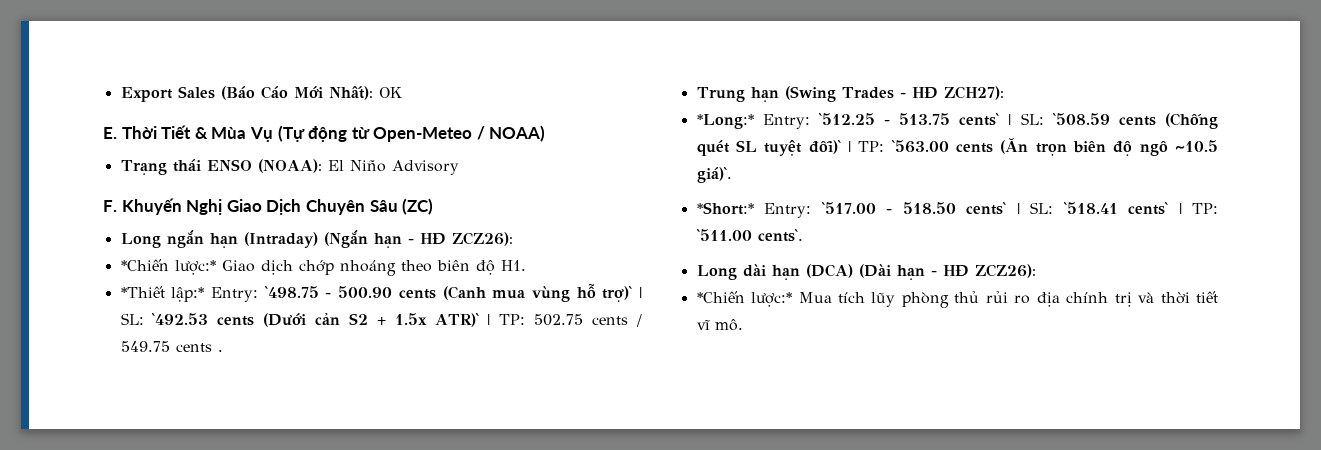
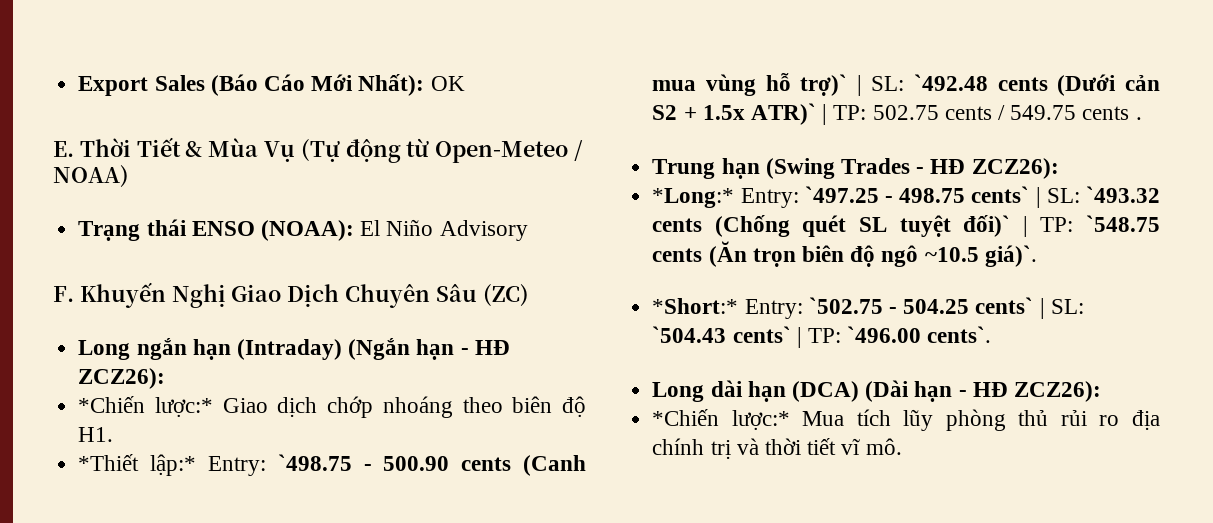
- *Thiết lập:* Entry: `498.75 - 500.90 cents (Canh mua vùng hỗ trợ)` | SL: `492.53 cents (Dưới cản S2 + 1.5x ATR)` | TP: 502.75 cents / 549.75 cents .
+ *Thiết lập:* Entry: `498.75 - 500.90 cents (Canh mua vùng hỗ trợ)` | SL: `492.48 cents (Dưới cản S2 + 1.5x ATR)` | TP: 502.75 cents / 549.75 cents .
- Trung hạn (Swing Trades - HĐ ZCH27):
+ Trung hạn (Swing Trades - HĐ ZCZ26):
- *Long:* Entry: `512.25 - 513.75 cents` | SL: `508.59 cents (Chống quét SL tuyệt đối)` | TP: `563.00 cents (Ăn trọn biên độ ngô ~10.5 giá)`.
+ *Long:* Entry: `497.25 - 498.75 cents` | SL: `493.32 cents (Chống quét SL tuyệt đối)` | TP: `548.75 cents (Ăn trọn biên độ ngô ~10.5 giá)`.
- *Short:* Entry: `517.00 - 518.50 cents` | SL: `518.41 cents` | TP: `511.00 cents`.
+ *Short:* Entry: `502.75 - 504.25 cents` | SL: `504.43 cents` | TP: `496.00 cents`.

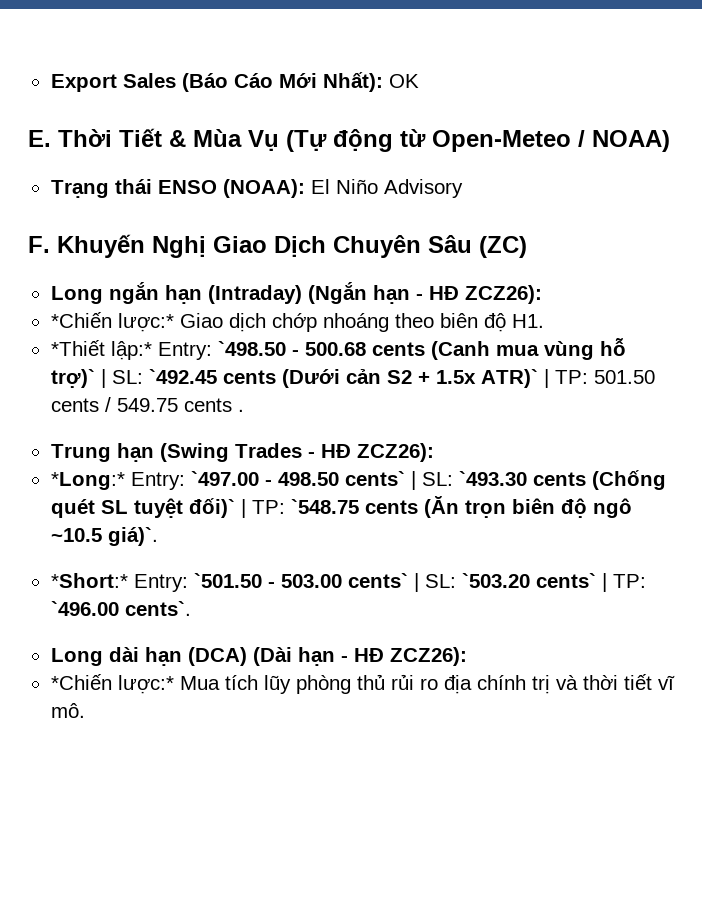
- *Thiết lập:* Entry: `498.75 - 500.90 cents (Canh mua vùng hỗ trợ)` | SL: `492.48 cents (Dưới cản S2 + 1.5x ATR)` | TP: 502.75 cents / 549.75 cents .
+ *Thiết lập:* Entry: `498.50 - 500.68 cents (Canh mua vùng hỗ trợ)` | SL: `492.45 cents (Dưới cản S2 + 1.5x ATR)` | TP: 501.50 cents / 549.75 cents .
- *Long:* Entry: `497.25 - 498.75 cents` | SL: `493.32 cents (Chống quét SL tuyệt đối)` | TP: `548.75 cents (Ăn trọn biên độ ngô ~10.5 giá)`.
+ *Long:* Entry: `497.00 - 498.50 cents` | SL: `493.30 cents (Chống quét SL tuyệt đối)` | TP: `548.75 cents (Ăn trọn biên độ ngô ~10.5 giá)`.
- *Short:* Entry: `502.75 - 504.25 cents` | SL: `504.43 cents` | TP: `496.00 cents`.
+ *Short:* Entry: `501.50 - 503.00 cents` | SL: `503.20 cents` | TP: `496.00 cents`.

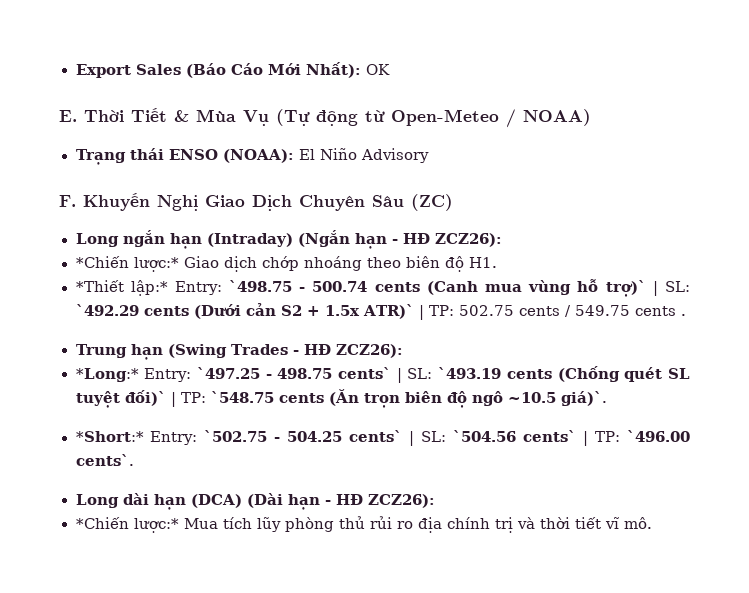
- *Thiết lập:* Entry: `498.50 - 500.68 cents (Canh mua vùng hỗ trợ)` | SL: `492.45 cents (Dưới cản S2 + 1.5x ATR)` | TP: 501.50 cents / 549.75 cents .
+ *Thiết lập:* Entry: `498.75 - 500.74 cents (Canh mua vùng hỗ trợ)` | SL: `492.29 cents (Dưới cản S2 + 1.5x ATR)` | TP: 502.75 cents / 549.75 cents .
- *Long:* Entry: `497.00 - 498.50 cents` | SL: `493.30 cents (Chống quét SL tuyệt đối)` | TP: `548.75 cents (Ăn trọn biên độ ngô ~10.5 giá)`.
+ *Long:* Entry: `497.25 - 498.75 cents` | SL: `493.19 cents (Chống quét SL tuyệt đối)` | TP: `548.75 cents (Ăn trọn biên độ ngô ~10.5 giá)`.
- *Short:* Entry: `501.50 - 503.00 cents` | SL: `503.20 cents` | TP: `496.00 cents`.
+ *Short:* Entry: `502.75 - 504.25 cents` | SL: `504.56 cents` | TP: `496.00 cents`.

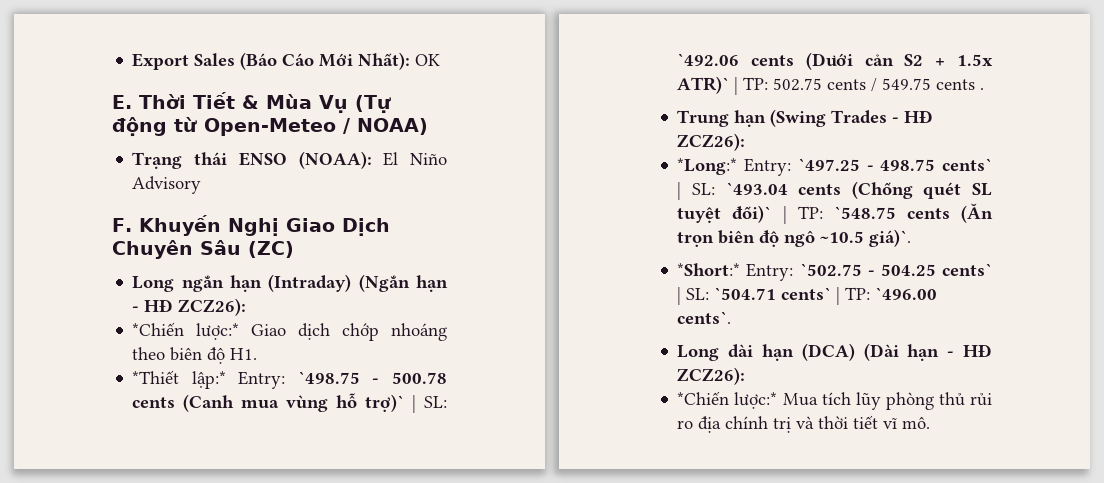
- *Thiết lập:* Entry: `498.75 - 500.74 cents (Canh mua vùng hỗ trợ)` | SL: `492.29 cents (Dưới cản S2 + 1.5x ATR)` | TP: 502.75 cents / 549.75 cents .
+ *Thiết lập:* Entry: `498.75 - 500.78 cents (Canh mua vùng hỗ trợ)` | SL: `492.06 cents (Dưới cản S2 + 1.5x ATR)` | TP: 502.75 cents / 549.75 cents .
- *Long:* Entry: `497.25 - 498.75 cents` | SL: `493.19 cents (Chống quét SL tuyệt đối)` | TP: `548.75 cents (Ăn trọn biên độ ngô ~10.5 giá)`.
+ *Long:* Entry: `497.25 - 498.75 cents` | SL: `493.04 cents (Chống quét SL tuyệt đối)` | TP: `548.75 cents (Ăn trọn biên độ ngô ~10.5 giá)`.
- *Short:* Entry: `502.75 - 504.25 cents` | SL: `504.56 cents` | TP: `496.00 cents`.
+ *Short:* Entry: `502.75 - 504.25 cents` | SL: `504.71 cents` | TP: `496.00 cents`.

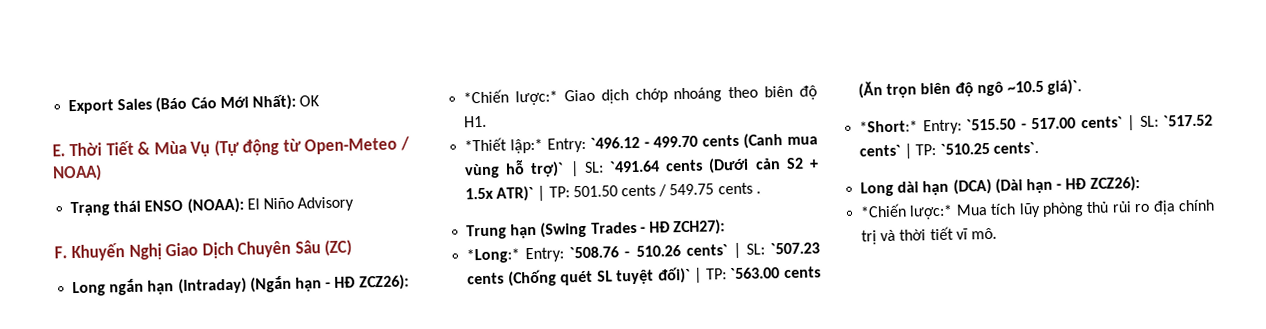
- *Thiết lập:* Entry: `498.75 - 500.78 cents (Canh mua vùng hỗ trợ)` | SL: `492.06 cents (Dưới cản S2 + 1.5x ATR)` | TP: 502.75 cents / 549.75 cents .
+ *Thiết lập:* Entry: `496.12 - 499.70 cents (Canh mua vùng hỗ trợ)` | SL: `491.64 cents (Dưới cản S2 + 1.5x ATR)` | TP: 501.50 cents / 549.75 cents .
- Trung hạn (Swing Trades - HĐ ZCZ26):
+ Trung hạn (Swing Trades - HĐ ZCH27):
- *Long:* Entry: `497.25 - 498.75 cents` | SL: `493.04 cents (Chống quét SL tuyệt đối)` | TP: `548.75 cents (Ăn trọn biên độ ngô ~10.5 giá)`.
+ *Long:* Entry: `508.76 - 510.26 cents` | SL: `507.23 cents (Chống quét SL tuyệt đối)` | TP: `563.00 cents (Ăn trọn biên độ ngô ~10.5 giá)`.
- *Short:* Entry: `502.75 - 504.25 cents` | SL: `504.71 cents` | TP: `496.00 cents`.
+ *Short:* Entry: `515.50 - 517.00 cents` | SL: `517.52 cents` | TP: `510.25 cents`.

